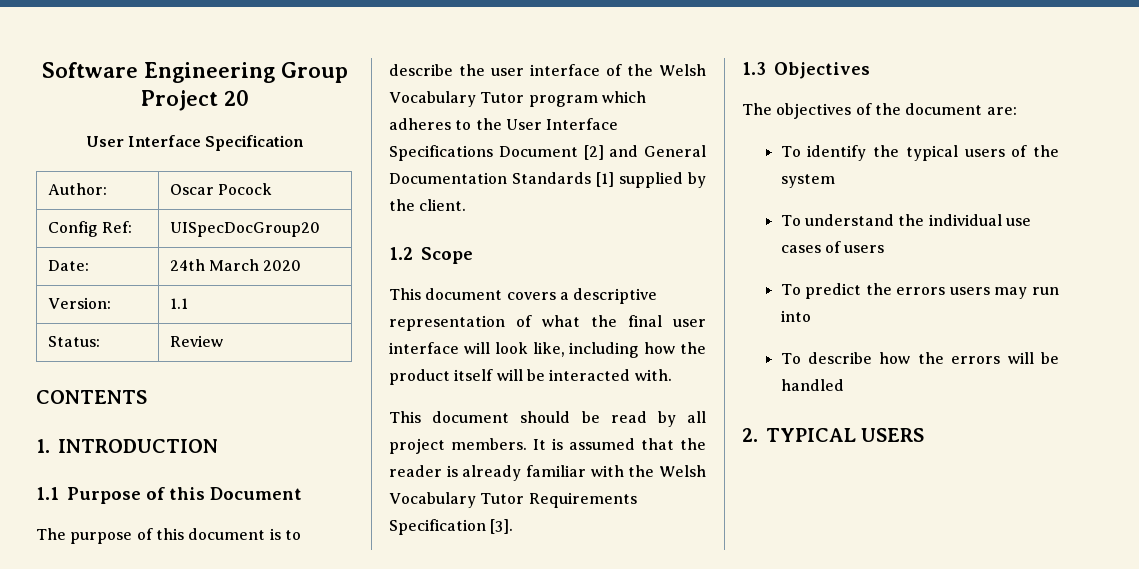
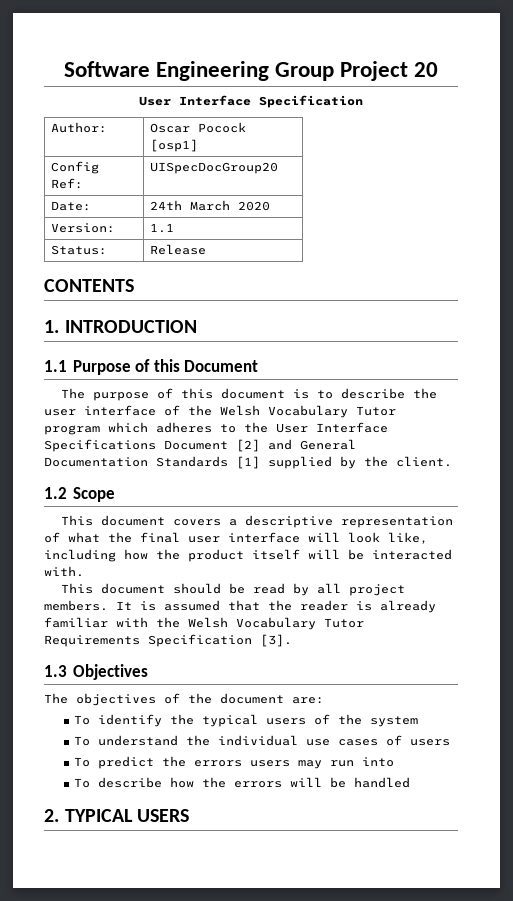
- Author: | Oscar Pocock
+ Author: | Oscar Pocock [osp1]
- Status: | Review
+ Status: | Release

